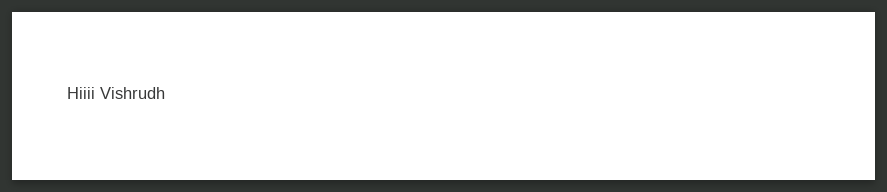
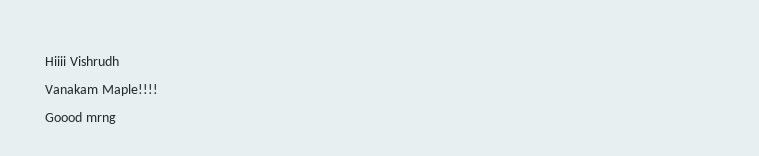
+ Vanakam Maple!!!!
+ Goood mrng

